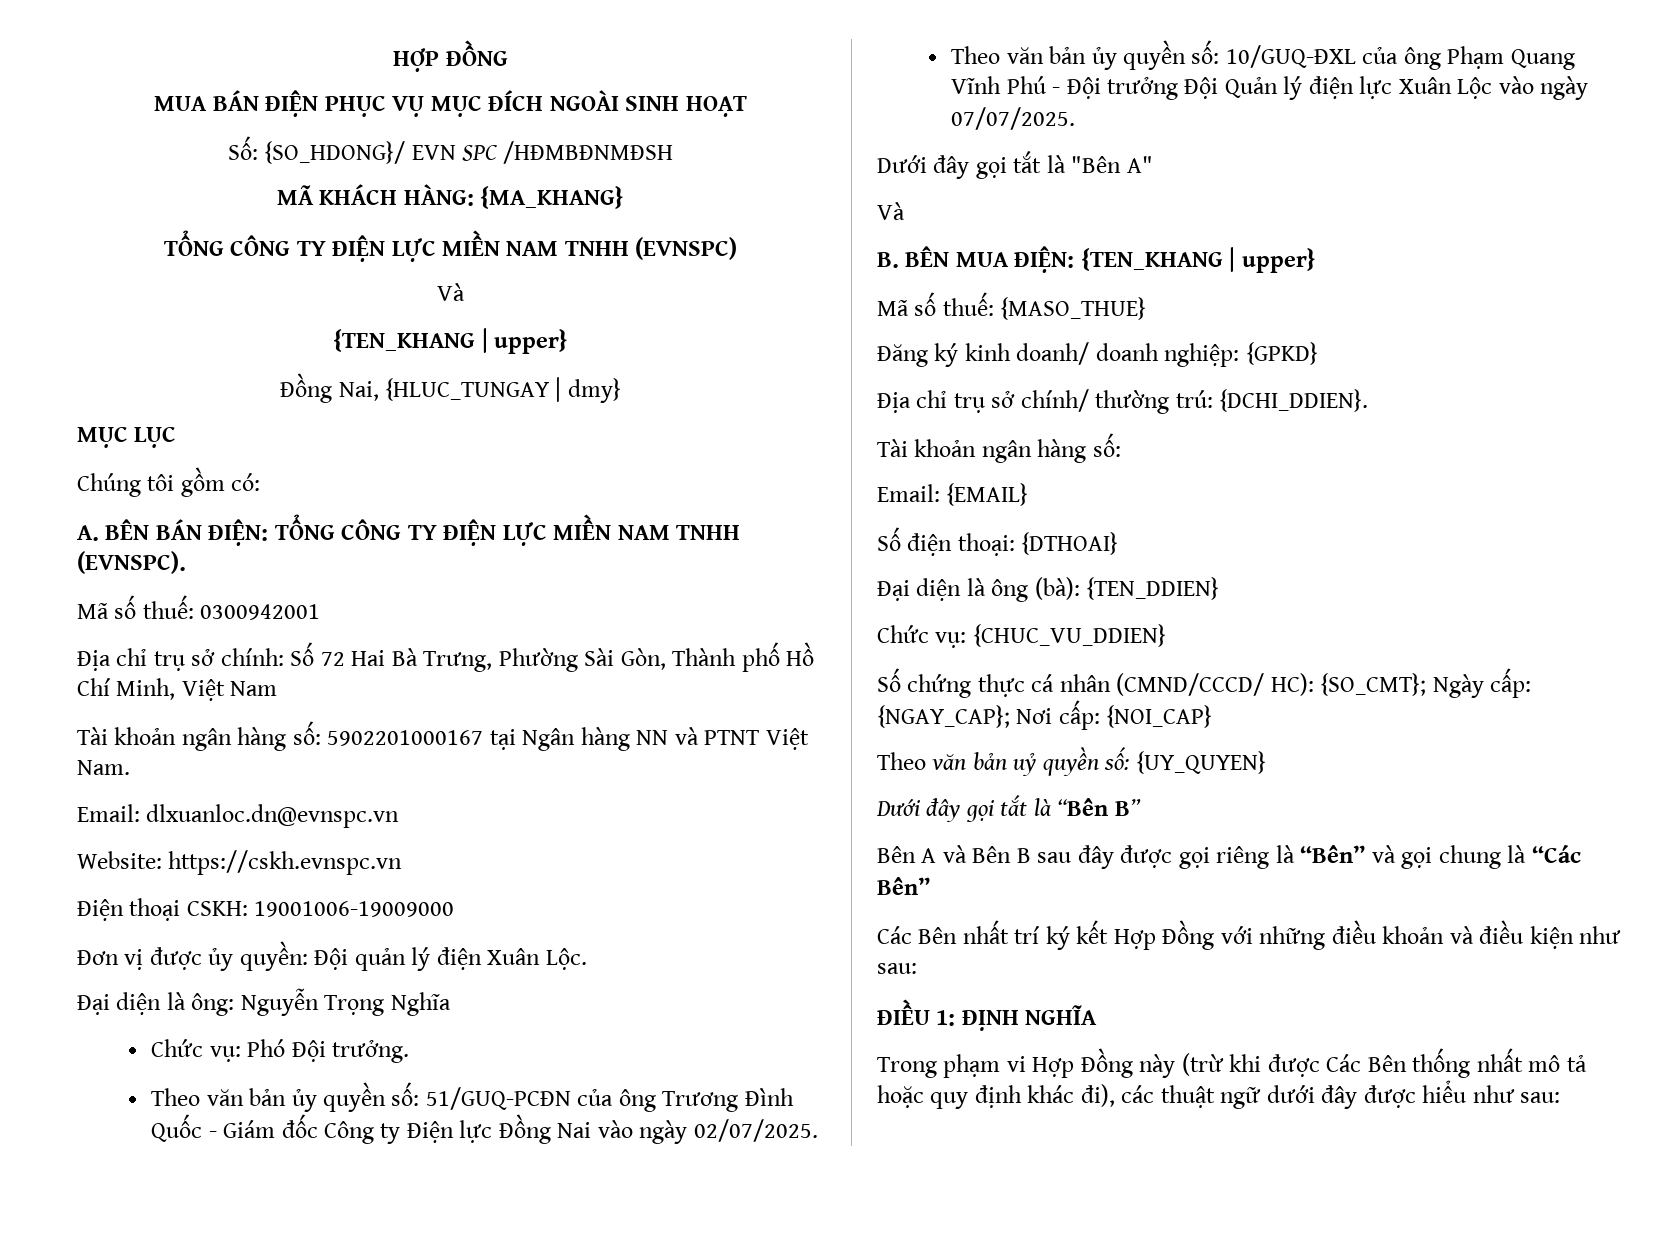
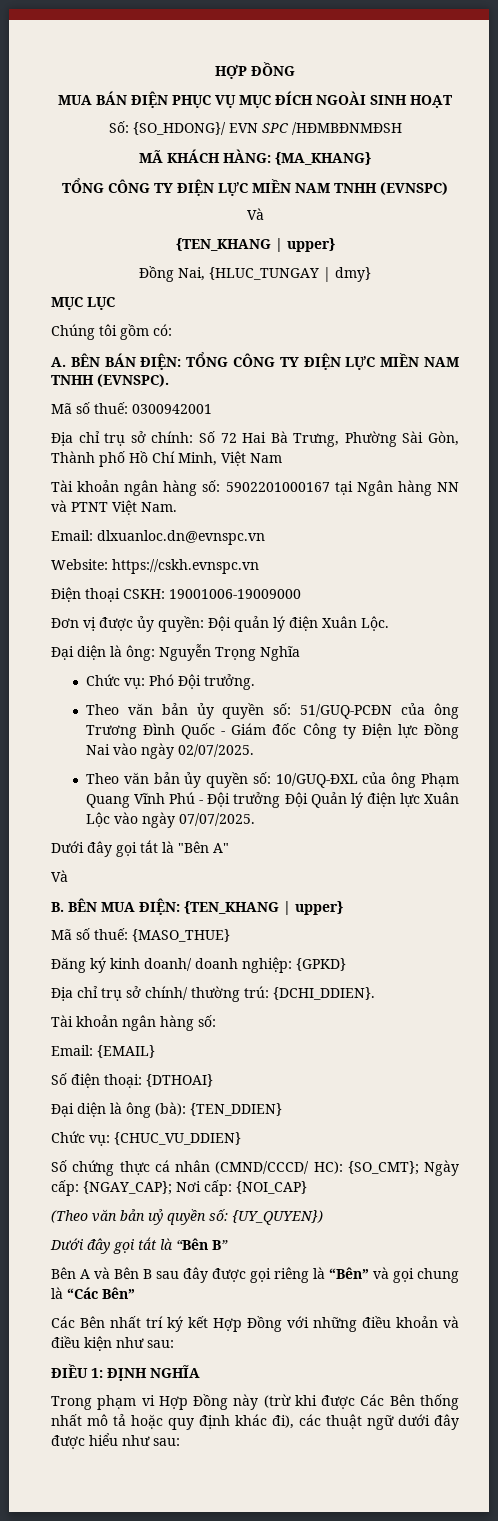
- Theo văn bản uỷ quyền số: {UY_QUYEN}
+ (Theo văn bản uỷ quyền số: {UY_QUYEN})

